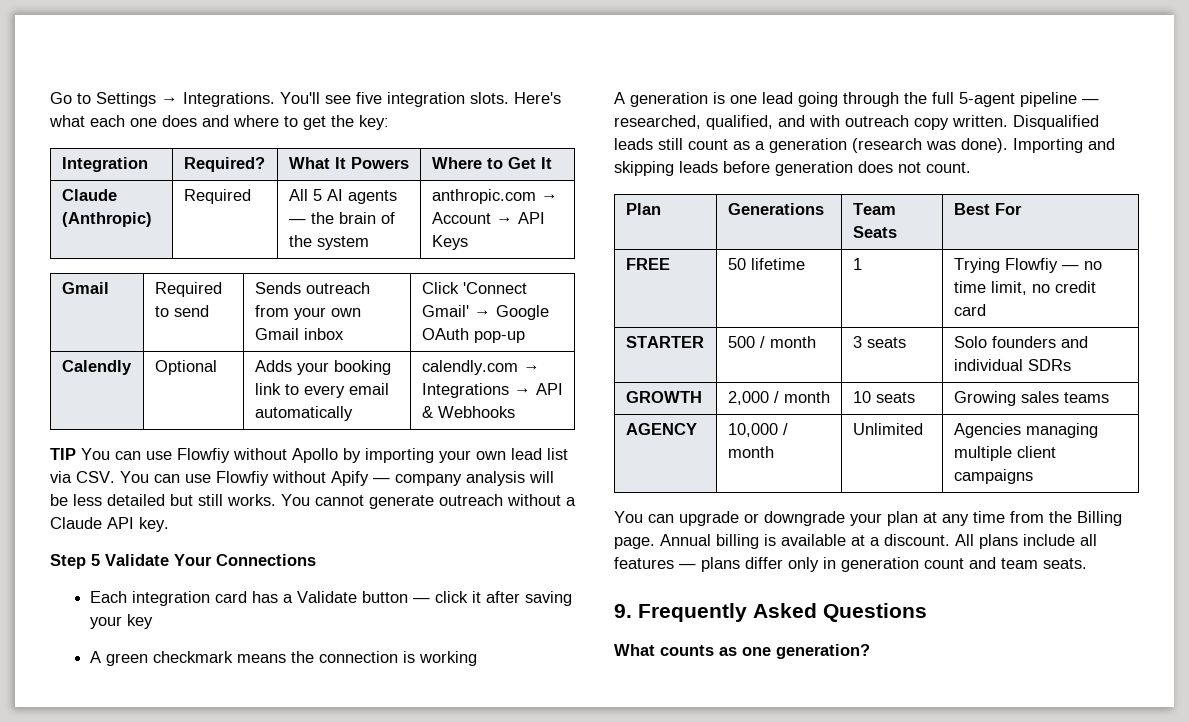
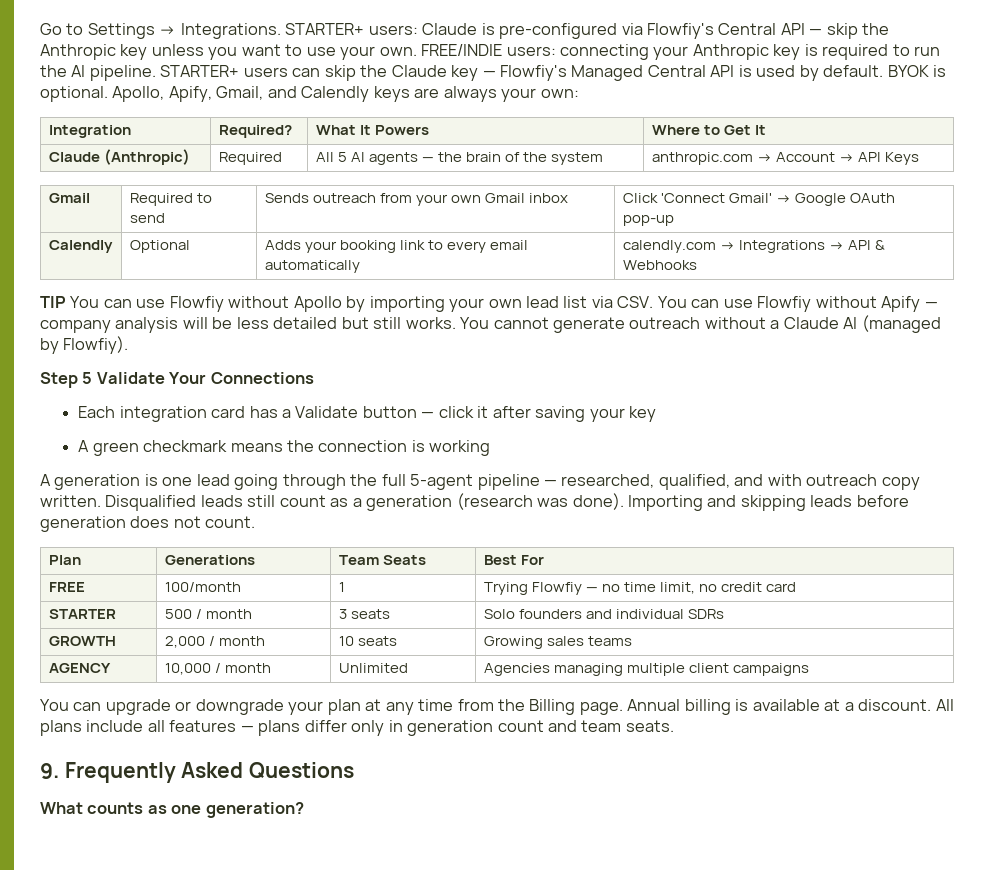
- You'll see five integration slots. Here's what each one does and where to get the key:
+ STARTER+ users: Claude is pre-configured via Flowfiy's Central API — skip the Anthropic key unless you want to use your own. FREE/INDIE users: connecting your Anthropic key is required to run the AI pipeline. STARTER+ users can skip the Claude key — Flowfiy's Managed Central API is used by default. BYOK is optional. Apollo, Apify, Gmail, and Calendly keys are always your own:
- You cannot generate outreach without a Claude API key.
+ You cannot generate outreach without a Claude AI (managed by Flowfiy).
- FREE | 50 lifetime | 1 | Trying Flowfiy — no time limit, no credit card
+ FREE | 100/month | 1 | Trying Flowfiy — no time limit, no credit card

